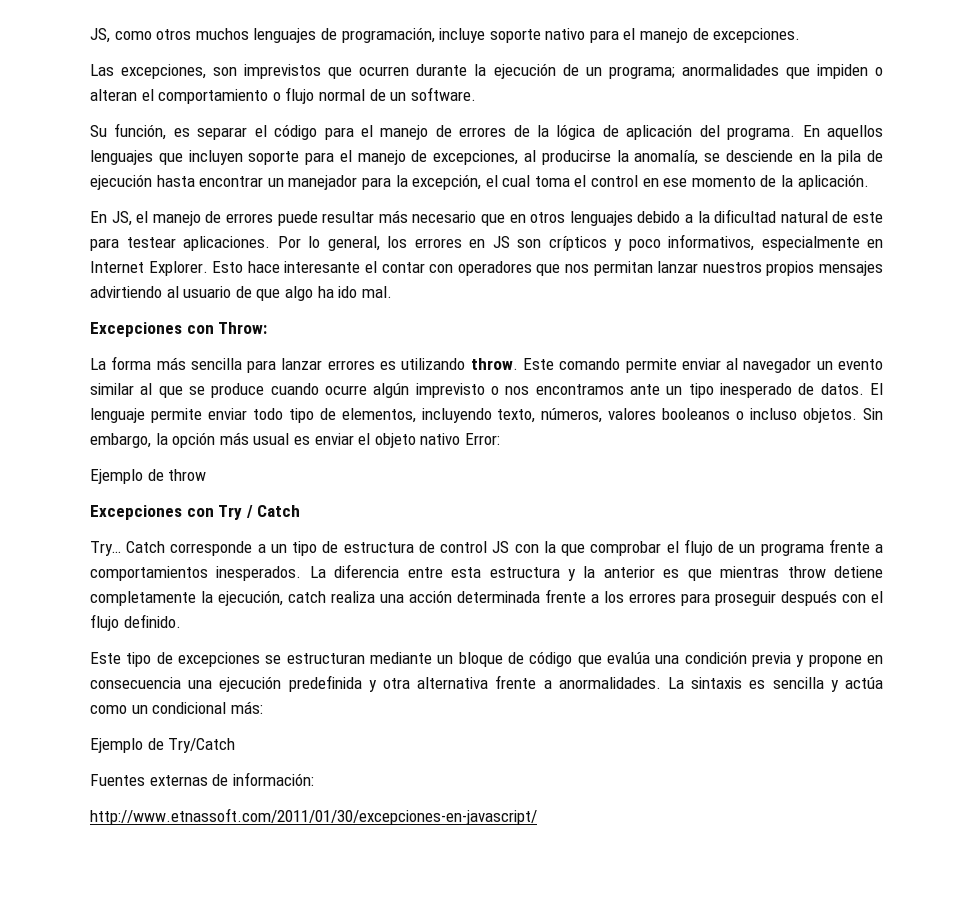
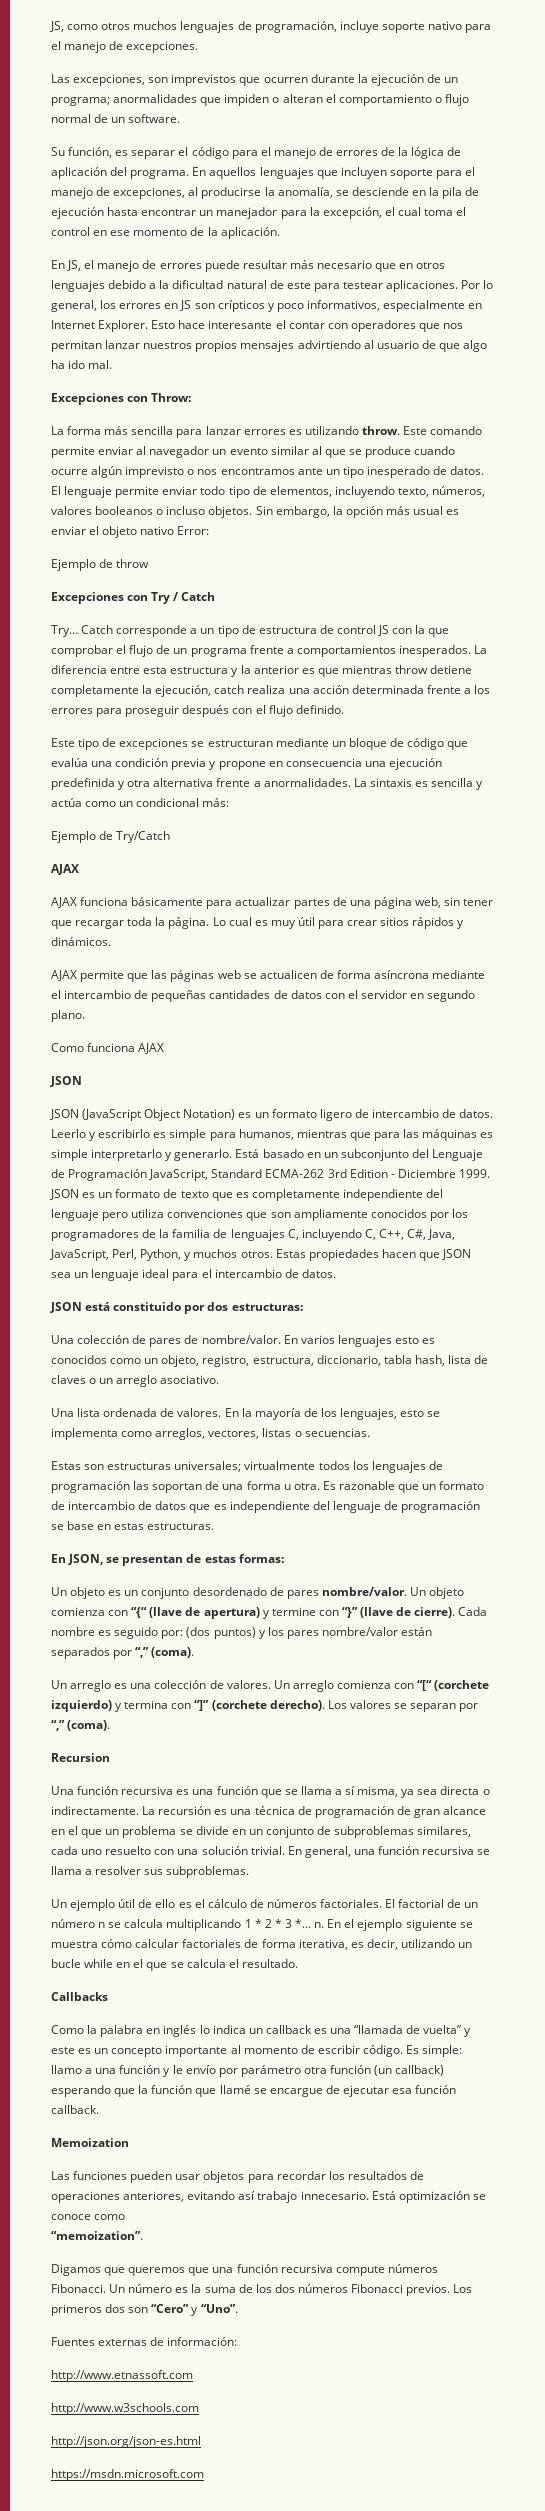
  Ejemplo de Try/Catch
+ AJAX
+ AJAX funciona básicamente para actualizar partes de una página web, sin tener que recargar toda la página. Lo cual es muy útil para crear sitios rápidos y dinámicos.
+ AJAX permite que las páginas web se actualicen de forma asíncrona mediante el intercambio de pequeñas cantidades de datos con el servidor en segundo plano.
+ Como funciona AJAX
+ JSON
+ JSON (JavaScript Object Notation) es un formato ligero de intercambio de datos. Leerlo y escribirlo es simple para humanos, mientras que para las máquinas es simple interpretarlo y generarlo. Está basado en un subconjunto del Lenguaje de Programación JavaScript, Standard ECMA-262 3rd Edition - Diciembre 1999. JSON es un formato de texto que es completamente independiente del lenguaje pero utiliza convenciones que son ampliamente conocidos por los programadores de la familia de lenguajes C, incluyendo C, C++, C#, Java, JavaScript, Perl, Python, y muchos otros. Estas propiedades hacen que JSON sea un lenguaje ideal para el intercambio de datos.
+ JSON está constituido por dos estructuras:
+ Una colección de pares de nombre/valor. En varios lenguajes esto es conocidos como un objeto, registro, estructura, diccionario, tabla hash, lista de claves o un arreglo asociativo.
+ Una lista ordenada de valores. En la mayoría de los lenguajes, esto se implementa como arreglos, vectores, listas o secuencias.
+ Estas son estructuras universales; virtualmente todos los lenguajes de programación las soportan de una forma u otra. Es razonable que un formato de intercambio de datos que es independiente del lenguaje de programación se base en estas estructuras.
+ En JSON, se presentan de estas formas:
+ Un objeto es un conjunto desordenado de pares nombre/valor. Un objeto comienza con “{“ (llave de apertura) y termine con “}” (llave de cierre). Cada nombre es seguido por: (dos puntos) y los pares nombre/valor están separados por “,” (coma).
+ Un arreglo es una colección de valores. Un arreglo comienza con “[“ (corchete izquierdo) y termina con “]” (corchete derecho). Los valores se separan por “,” (coma).
+ Recursion
+ Una función recursiva es una función que se llama a sí misma, ya sea directa o indirectamente. La recursión es una técnica de programación de gran alcance en el que un problema se divide en un conjunto de subproblemas similares, cada uno resuelto con una solución trivial. En general, una función recursiva se llama a resolver sus subproblemas.
+ Un ejemplo útil de ello es el cálculo de números factoriales. El factorial de un número n se calcula multiplicando 1 * 2 * 3 *... n. En el ejemplo siguiente se muestra cómo calcular factoriales de forma iterativa, es decir, utilizando un bucle while en el que se calcula el resultado.
+ Callbacks
+ Como la palabra en inglés lo indica un callback es una “llamada de vuelta” y este es un concepto importante al momento de escribir código. Es simple: llamo a una función y le envío por parámetro otra función (un callback) esperando que la función que llamé se encargue de ejecutar esa función callback.
+ Memoization
+ Las funciones pueden usar objetos para recordar los resultados de operaciones anteriores, evitando así trabajo innecesario. Está optimización se conoce como
+ “memoization”.
+ Digamos que queremos que una función recursiva compute números Fibonacci. Un número es la suma de los dos números Fibonacci previos. Los primeros dos son “Cero” y “Uno”.
- http://www.etnassoft.com/2011/01/30/excepciones-en-javascript/
+ http://www.etnassoft.com
+ http://www.w3schools.com
+ http://json.org/json-es.html
+ https://msdn.microsoft.com

